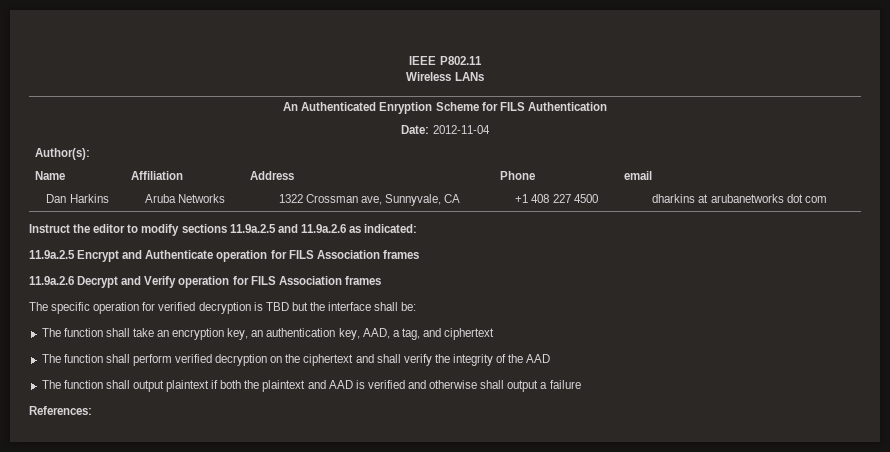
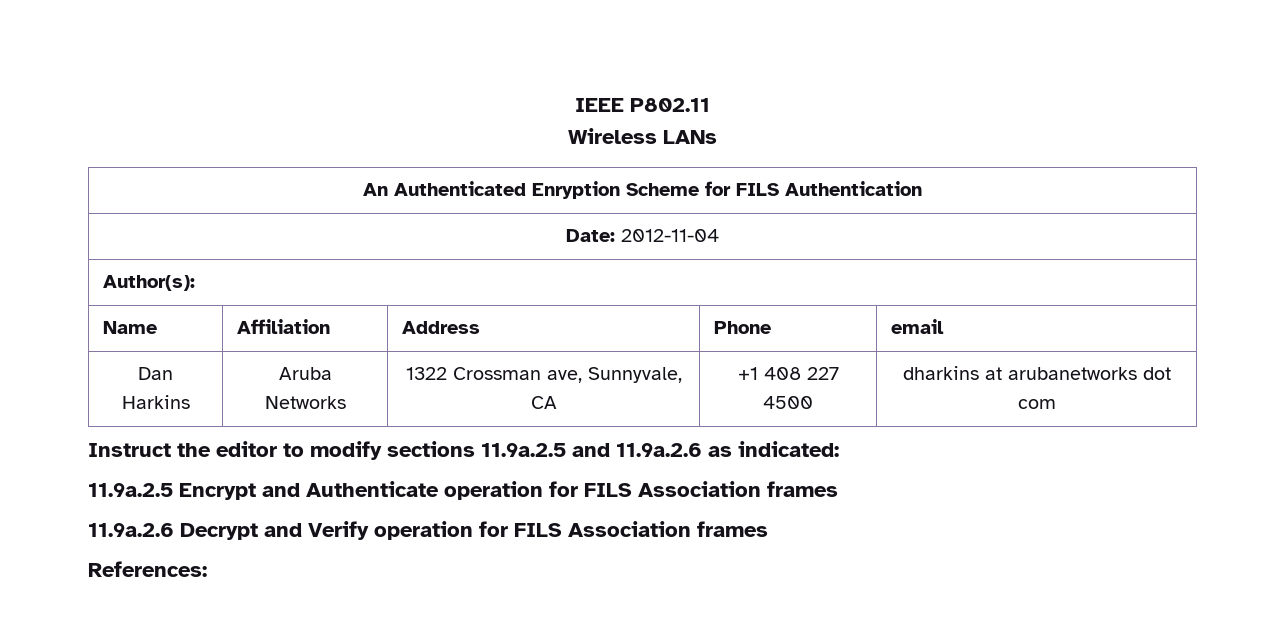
- The specific operation for verified decryption is TBD but the interface shall be:
- The function shall take an encryption key, an authentication key, AAD, a tag, and ciphertext
- The function shall perform verified decryption on the ciphertext and shall verify the integrity of the AAD
- The function shall output plaintext if both the plaintext and AAD is verified and otherwise shall output a failure

